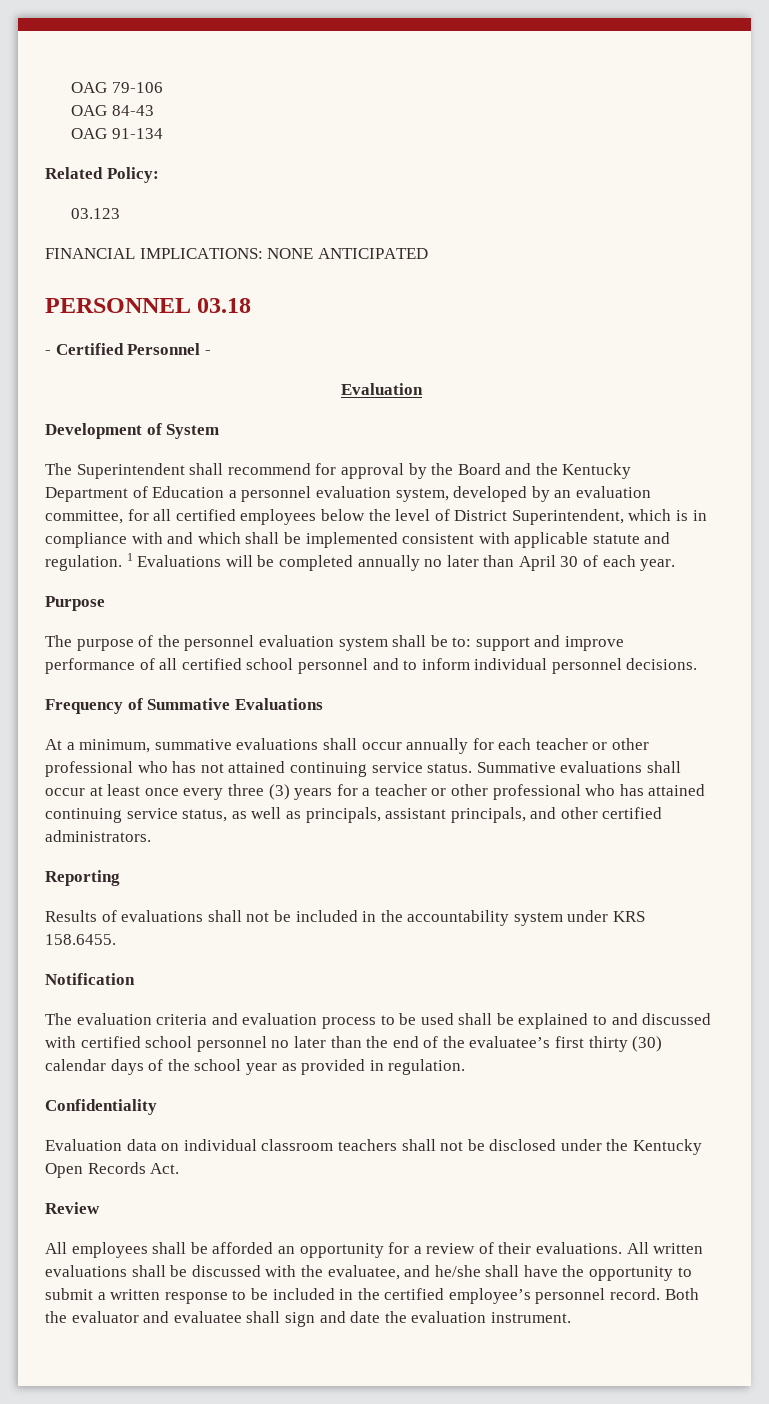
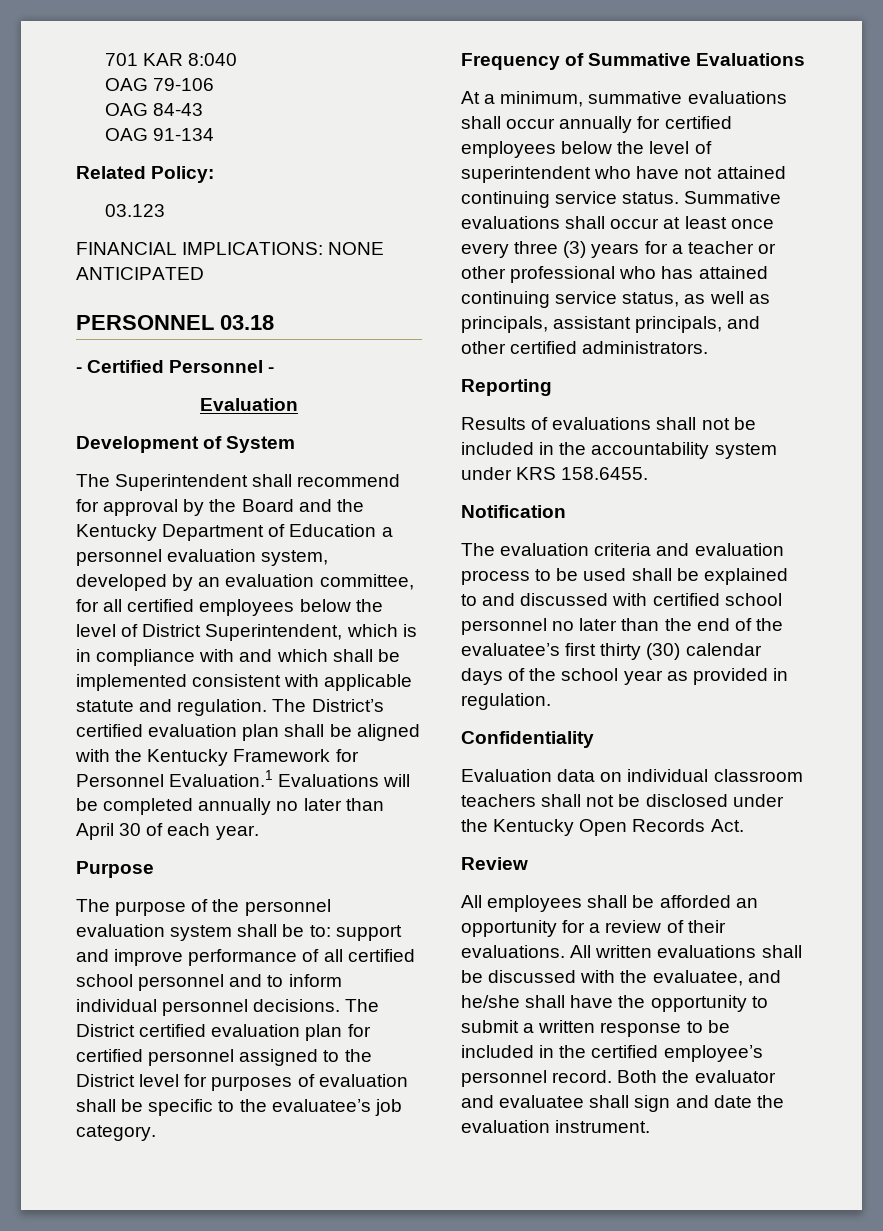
+ 701 KAR 8:040
- 1 Evaluations will be completed annually no later than April 30 of each year.
+ The District’s certified evaluation plan shall be aligned with the Kentucky Framework for Personnel Evaluation.1 Evaluations will be completed annually no later than April 30 of each year.
+ The District certified evaluation plan for certified personnel assigned to the District level for purposes of evaluation shall be specific to the evaluatee’s job category.
- At a minimum, summative evaluations shall occur annually for each teacher or other professional who has not attained continuing service status.
+ At a minimum, summative evaluations shall occur annually for certified employees below the level of superintendent who have not attained continuing service status.

